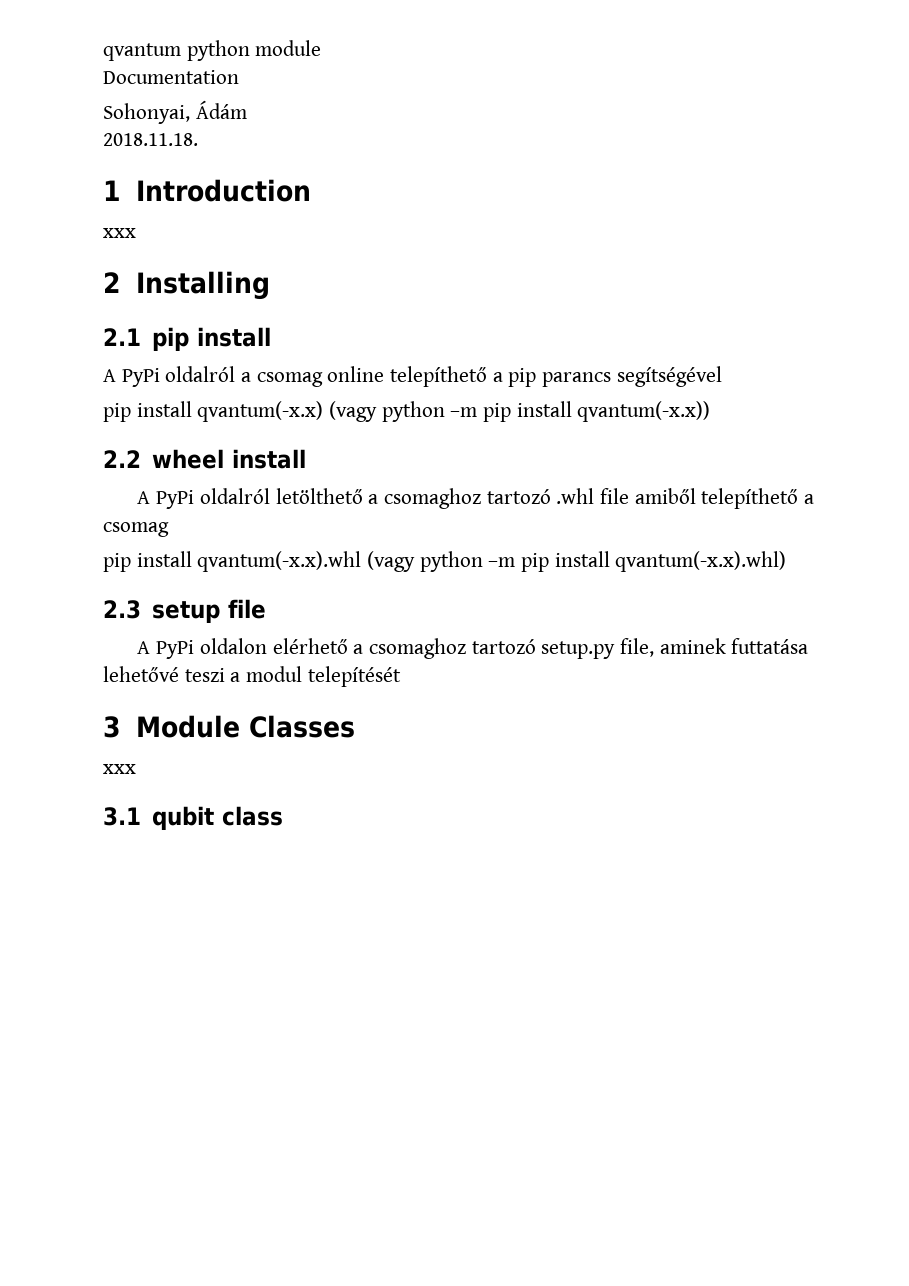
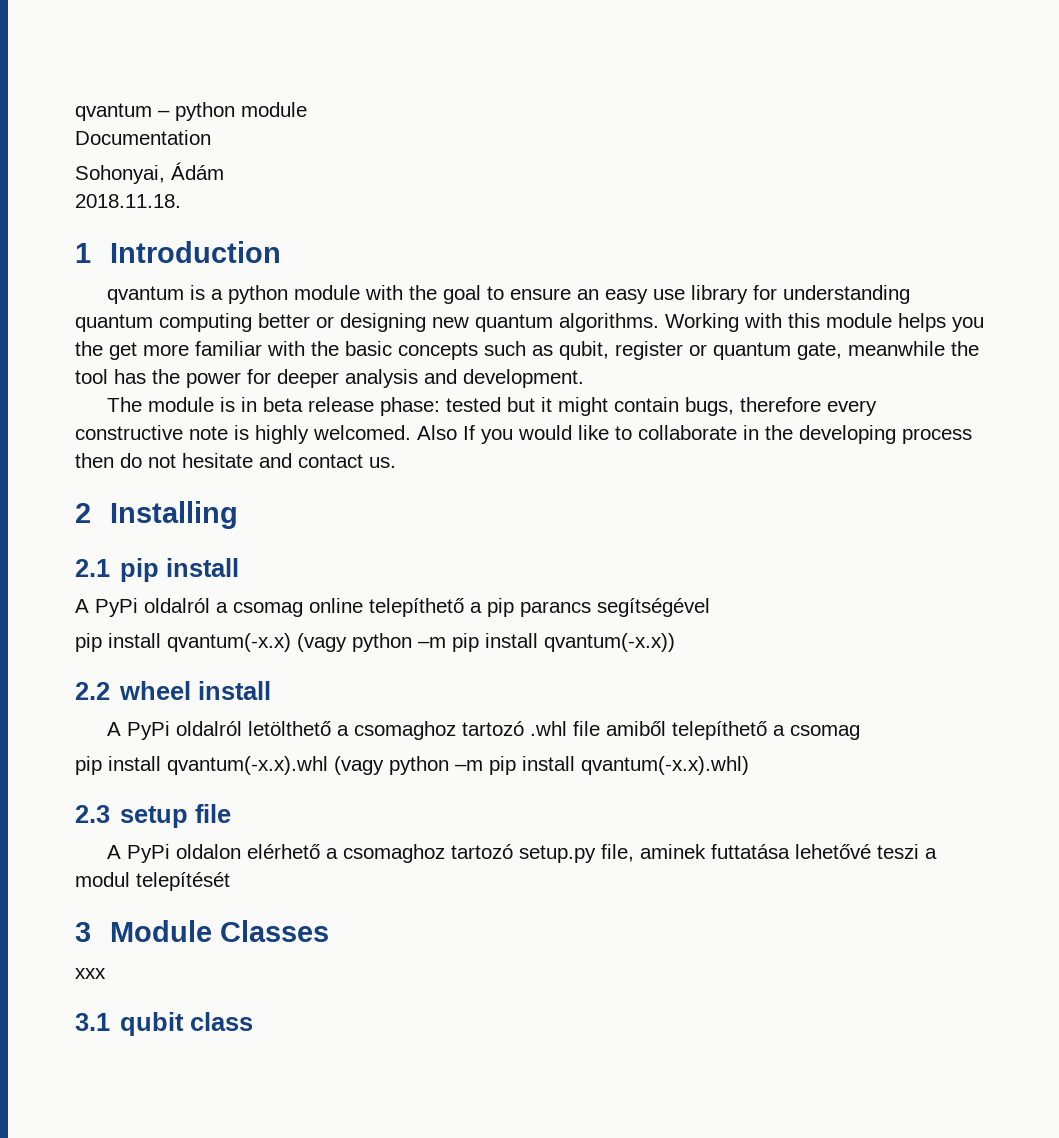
- qvantum python module
+ qvantum – python module
  1 Introduction
- xxx
+ qvantum is a python module with the goal to ensure an easy use library for understanding quantum computing better or designing new quantum algorithms. Working with this module helps you the get more familiar with the basic concepts such as qubit, register or quantum gate, meanwhile the tool has the power for deeper analysis and development.
+ The module is in beta release phase: tested but it might contain bugs, therefore every constructive note is highly welcomed. Also If you would like to collaborate in the developing process then do not hesitate and contact us.

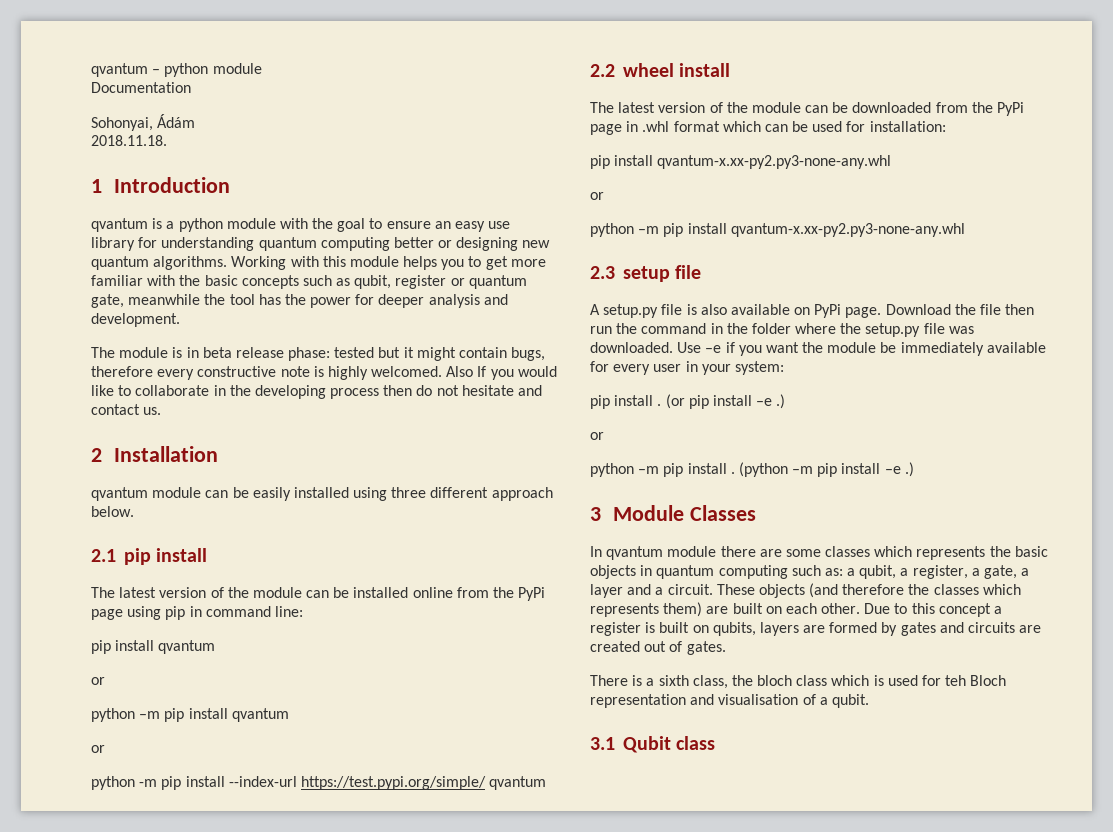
- Working with this module helps you the get more familiar with the basic concepts such as qubit, register or quantum gate, meanwhile the tool has the power for deeper analysis and development.
+ Working with this module helps you to get more familiar with the basic concepts such as qubit, register or quantum gate, meanwhile the tool has the power for deeper analysis and development.
- 2 Installing
+ 2 Installation
+ qvantum module can be easily installed using three different approach below.
  2.1 pip install
- A PyPi oldalról a csomag online telepíthető a pip parancs segítségével
- pip install qvantum(-x.x) (vagy python –m pip install qvantum(-x.x))
+ The latest version of the module can be installed online from the PyPi page using pip in command line:
+ pip install qvantum
+ or
+ python –m pip install qvantum
+ or
+ python -m pip install --index-url https://test.pypi.org/simple/ qvantum
  2.2 wheel install
- A PyPi oldalról letölthető a csomaghoz tartozó .whl file amiből telepíthető a csomag
- pip install qvantum(-x.x).whl (vagy python –m pip install qvantum(-x.x).whl)
+ The latest version of the module can be downloaded from the PyPi page in .whl format which can be used for installation:
+ pip install qvantum-x.xx-py2.py3-none-any.whl
+ or
+ python –m pip install qvantum-x.xx-py2.py3-none-any.whl
- A PyPi oldalon elérhető a csomaghoz tartozó setup.py file, aminek futtatása lehetővé teszi a modul telepítését
+ A setup.py file is also available on PyPi page. Download the file then run the command in the folder where the setup.py file was downloaded. Use –e if you want the module be immediately available for every user in your system:
+ pip install . (or pip install –e .)
+ or
+ python –m pip install . (python –m pip install –e .)
  3 Module Classes
- xxx
+ In qvantum module there are some classes which represents the basic objects in quantum computing such as: a qubit, a register, a gate, a layer and a circuit. These objects (and therefore the classes which represents them) are built on each other. Due to this concept a register is built on qubits, layers are formed by gates and circuits are created out of gates.
+ There is a sixth class, the bloch class which is used for teh Bloch representation and visualisation of a qubit.
- 3.1 qubit class
+ 3.1 Qubit class

